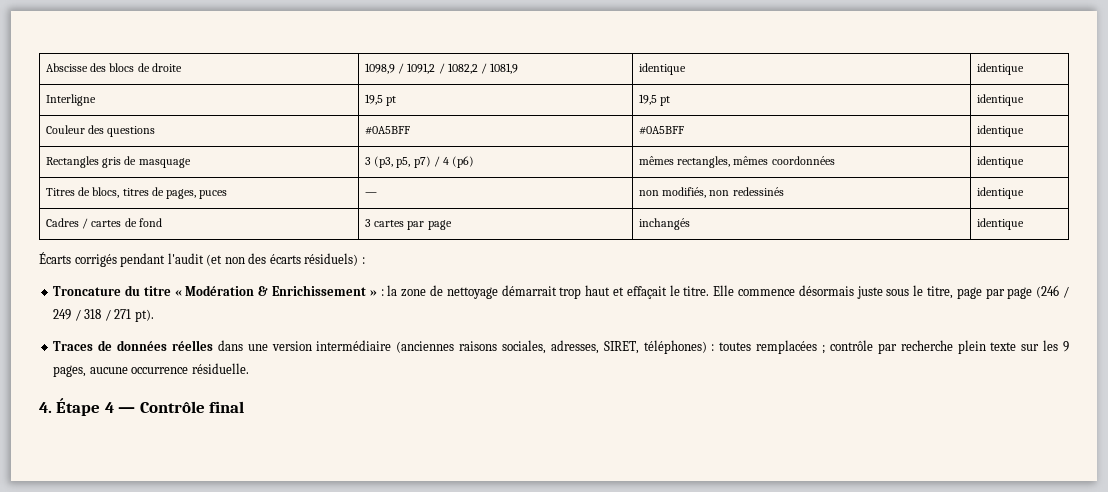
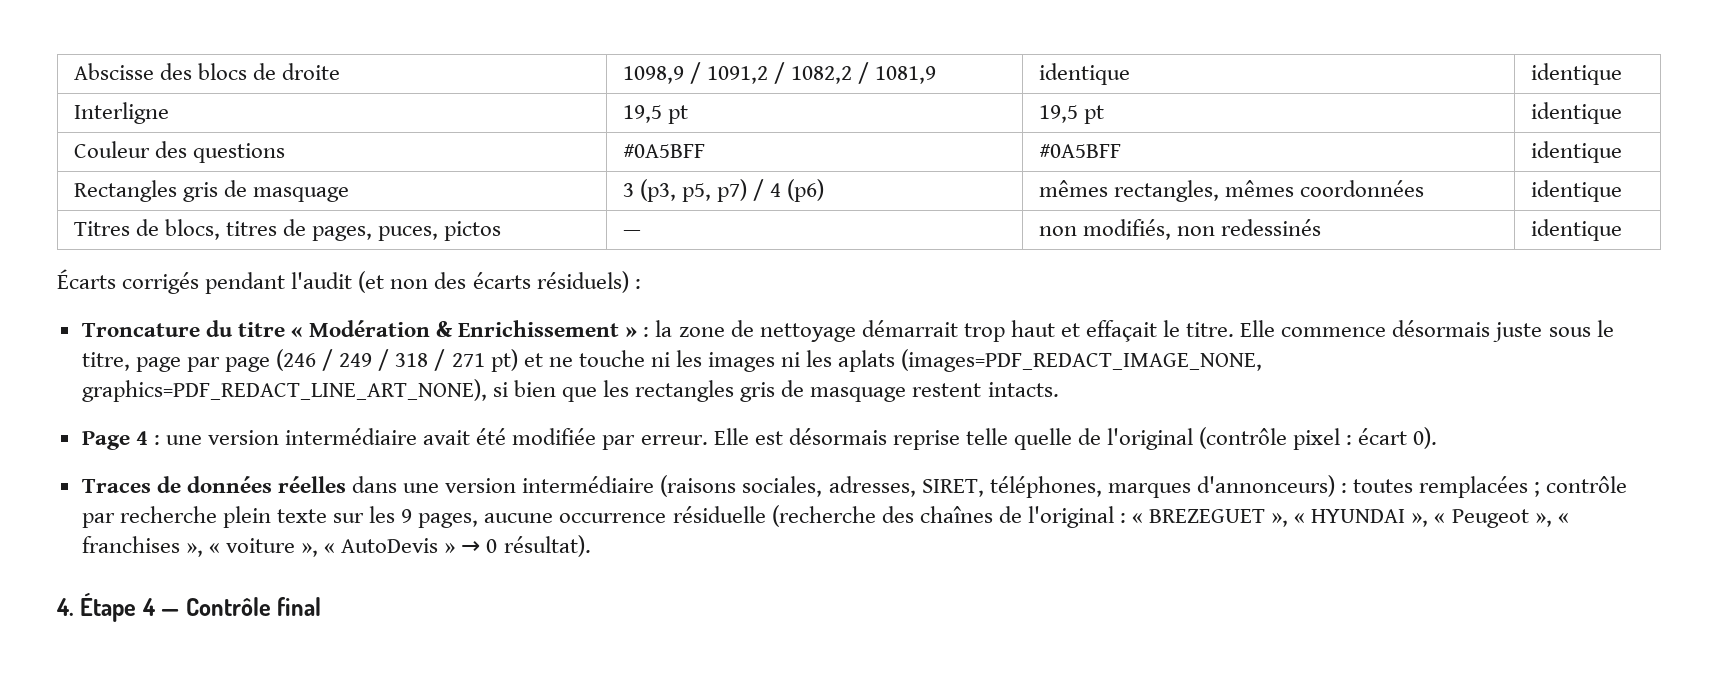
- Titres de blocs, titres de pages, puces | — | non modifiés, non redessinés | identique
+ Titres de blocs, titres de pages, puces, pictos | — | non modifiés, non redessinés | identique
- Cadres / cartes de fond | 3 cartes par page | inchangés | identique
- Elle commence désormais juste sous le titre, page par page (246 / 249 / 318 / 271 pt).
+ Elle commence désormais juste sous le titre, page par page (246 / 249 / 318 / 271 pt) et ne touche ni les images ni les aplats (images=PDF_REDACT_IMAGE_NONE, graphics=PDF_REDACT_LINE_ART_NONE), si bien que les rectangles gris de masquage restent intacts.
+ Page 4 : une version intermédiaire avait été modifiée par erreur. Elle est désormais reprise telle quelle de l'original (contrôle pixel : écart 0).
- Traces de données réelles dans une version intermédiaire (anciennes raisons sociales, adresses, SIRET, téléphones) : toutes remplacées ; contrôle par recherche plein texte sur les 9 pages, aucune occurrence résiduelle.
+ Traces de données réelles dans une version intermédiaire (raisons sociales, adresses, SIRET, téléphones, marques d'annonceurs) : toutes remplacées ; contrôle par recherche plein texte sur les 9 pages, aucune occurrence résiduelle (recherche des chaînes de l'original : « BREZEGUET », « HYUNDAI », « Peugeot », « franchises », « voiture », « AutoDevis » → 0 résultat).

